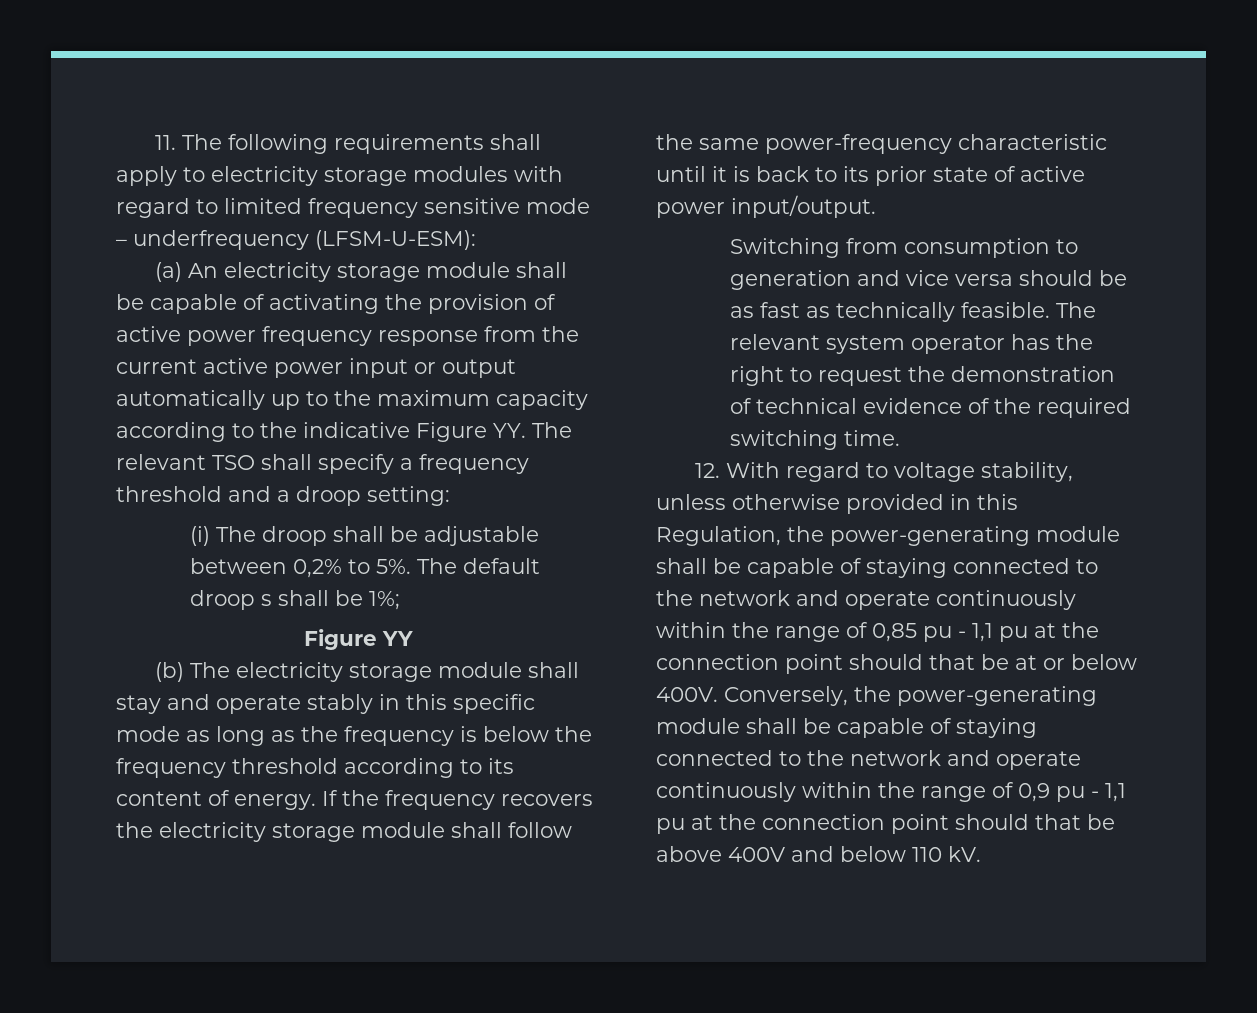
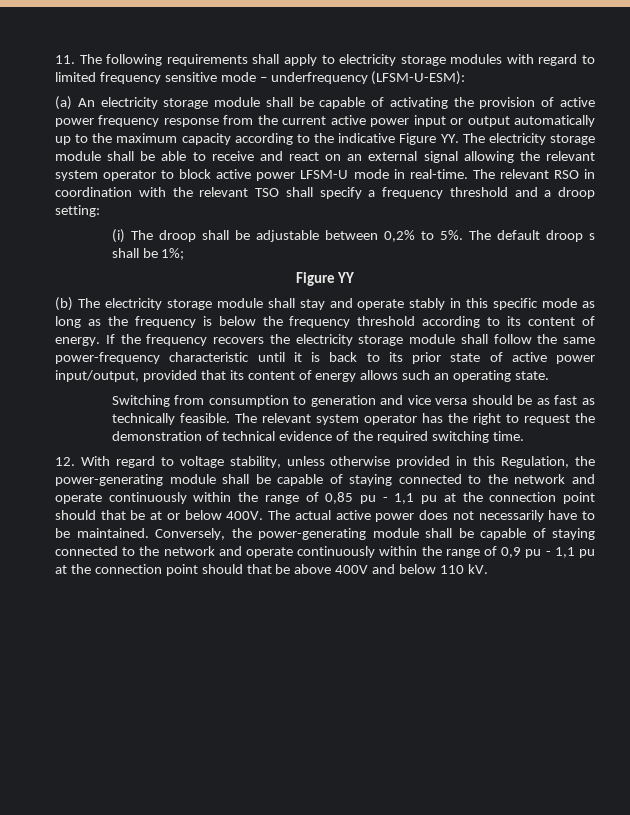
- (a) An electricity storage module shall be capable of activating the provision of active power frequency response from the current active power input or output automatically up to the maximum capacity according to the indicative Figure YY. The relevant TSO shall specify a frequency threshold and a droop setting:
+ (a) An electricity storage module shall be capable of activating the provision of active power frequency response from the current active power input or output automatically up to the maximum capacity according to the indicative Figure YY. The electricity storage module shall be able to receive and react on an external signal allowing the relevant system operator to block active power LFSM-U mode in real-time. The relevant RSO in coordination with the relevant TSO shall specify a frequency threshold and a droop setting:
- If the frequency recovers the electricity storage module shall follow the same power-frequency characteristic until it is back to its prior state of active power input/output.
+ If the frequency recovers the electricity storage module shall follow the same power-frequency characteristic until it is back to its prior state of active power input/output, provided that its content of energy allows such an operating state.
+ The actual active power does not necessarily have to be maintained.

